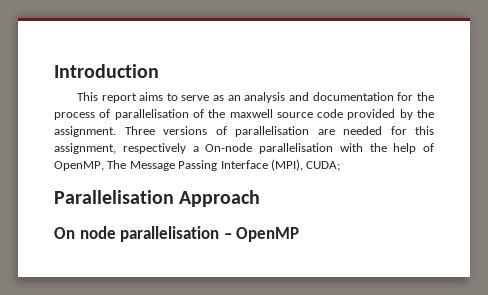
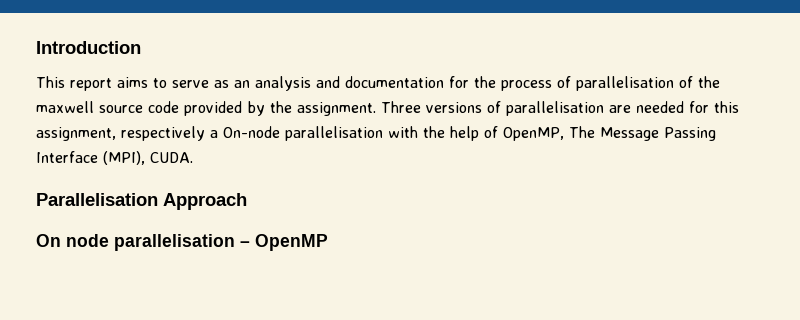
- Three versions of parallelisation are needed for this assignment, respectively a On-node parallelisation with the help of OpenMP, The Message Passing Interface (MPI), CUDA;
+ Three versions of parallelisation are needed for this assignment, respectively a On-node parallelisation with the help of OpenMP, The Message Passing Interface (MPI), CUDA.

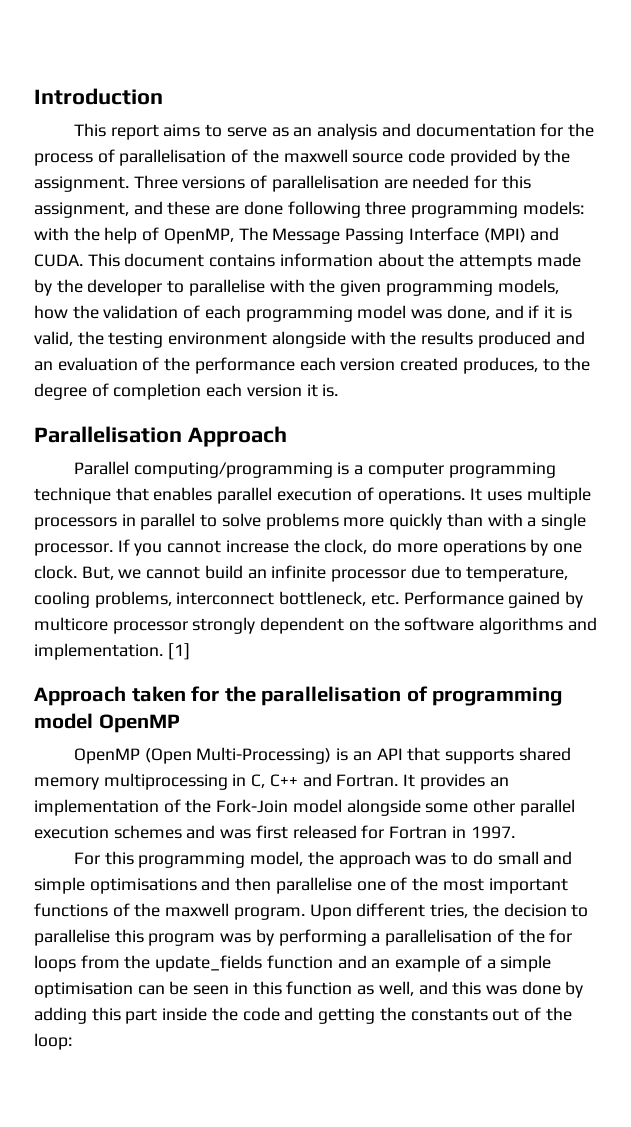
- Three versions of parallelisation are needed for this assignment, respectively a On-node parallelisation with the help of OpenMP, The Message Passing Interface (MPI), CUDA.
+ Three versions of parallelisation are needed for this assignment, and these are done following three programming models: with the help of OpenMP, The Message Passing Interface (MPI) and CUDA. This document contains information about the attempts made by the developer to parallelise with the given programming models, how the validation of each programming model was done, and if it is valid, the testing environment alongside with the results produced and an evaluation of the performance each version created produces, to the degree of completion each version it is.
  Parallelisation Approach
- On node parallelisation – OpenMP
+ Parallel computing/programming is a computer programming technique that enables parallel execution of operations. It uses multiple processors in parallel to solve problems more quickly than with a single processor. If you cannot increase the clock, do more operations by one clock. But, we cannot build an infinite processor due to temperature, cooling problems, interconnect bottleneck, etc. Performance gained by multicore processor strongly dependent on the software algorithms and implementation. [1]
+ Approach taken for the parallelisation of programming model OpenMP
+ OpenMP (Open Multi-Processing) is an API that supports shared memory multiprocessing in C, C++ and Fortran. It provides an implementation of the Fork-Join model alongside some other parallel execution schemes and was first released for Fortran in 1997.
+ For this programming model, the approach was to do small and simple optimisations and then parallelise one of the most important functions of the maxwell program. Upon different tries, the decision to parallelise this program was by performing a parallelisation of the for loops from the update_fields function and an example of a simple optimisation can be seen in this function as well, and this was done by adding this part inside the code and getting the constants out of the loop:

